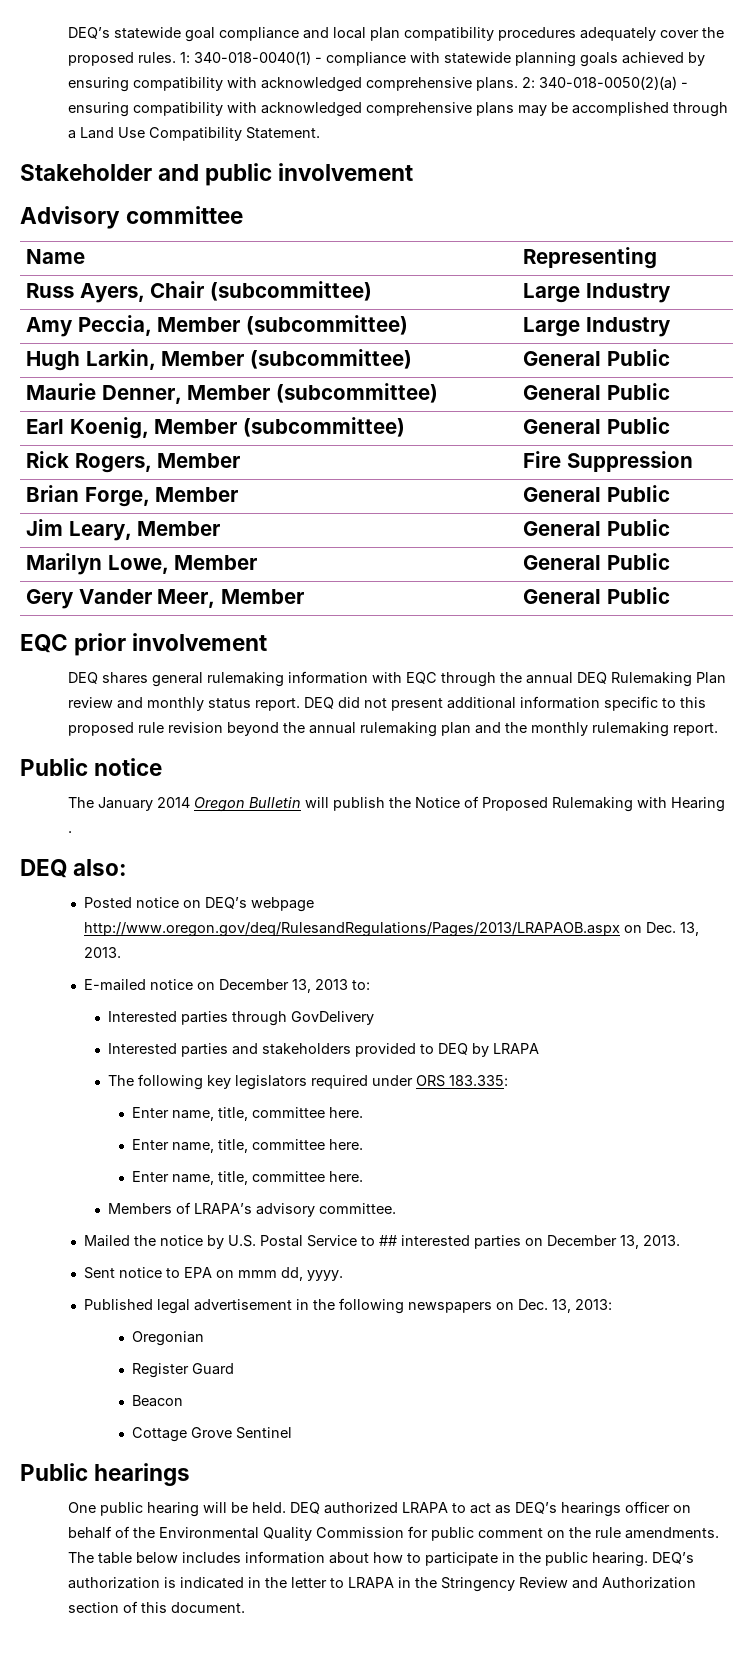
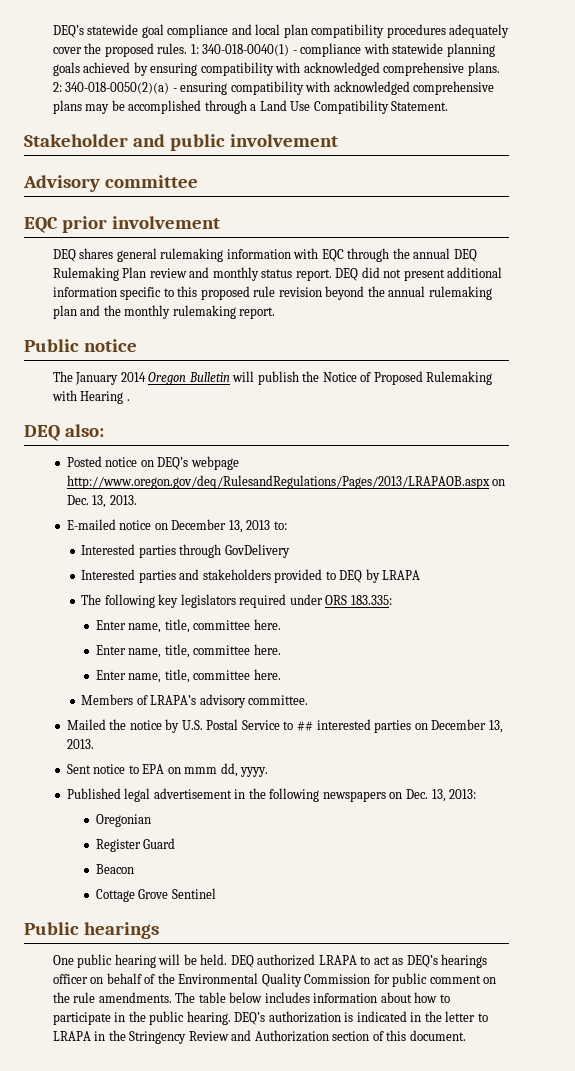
- Name | Representing
- Russ Ayers, Chair (subcommittee) | Large Industry
- Amy Peccia, Member (subcommittee) | Large Industry
- Hugh Larkin, Member (subcommittee) | General Public
- Maurie Denner, Member (subcommittee) | General Public
- Earl Koenig, Member (subcommittee) | General Public
- Rick Rogers, Member | Fire Suppression
- Brian Forge, Member | General Public
- Jim Leary, Member | General Public
- Marilyn Lowe, Member | General Public
- Gery Vander Meer, Member | General Public

